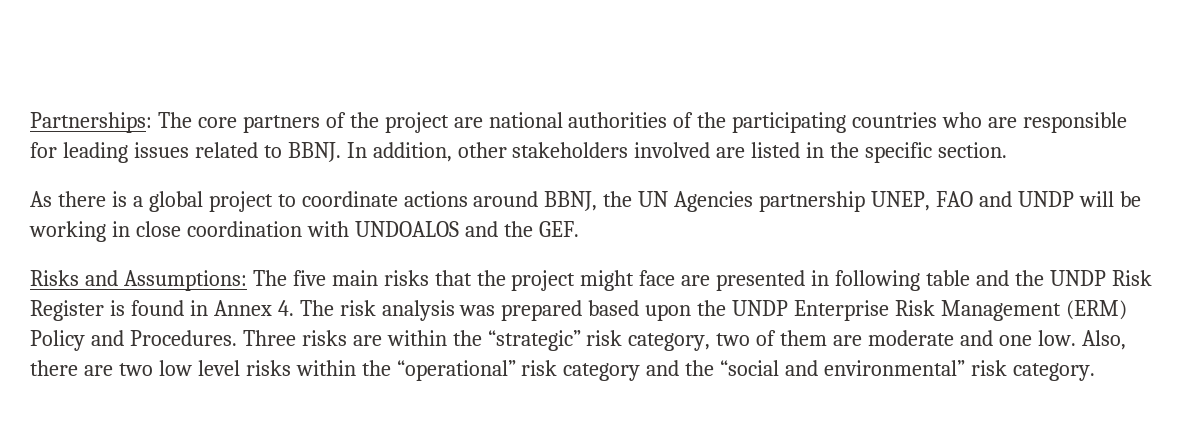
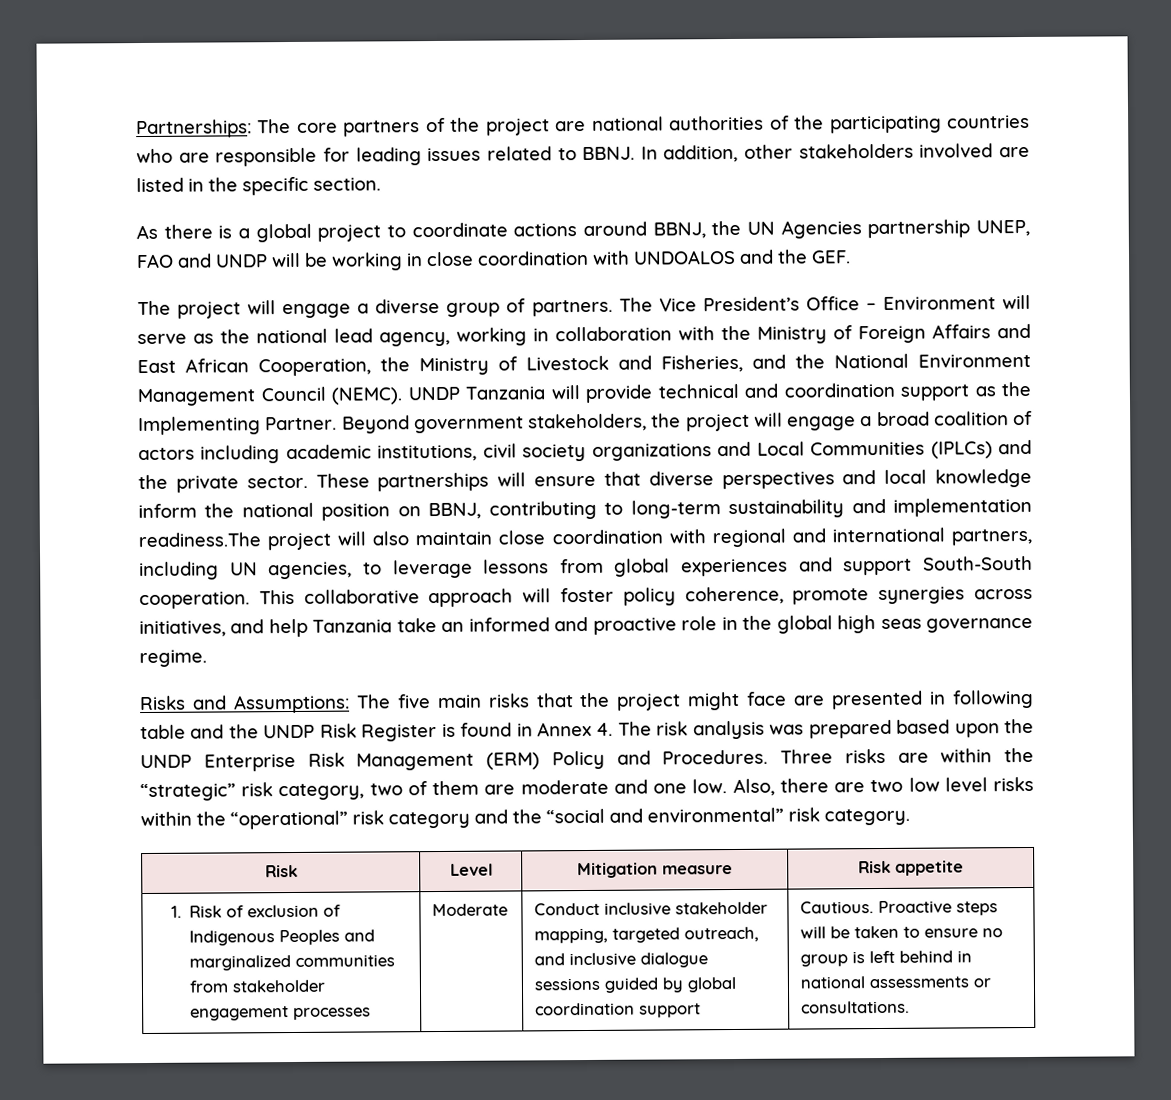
+ The project will engage a diverse group of partners. The Vice President’s Office – Environment will serve as the national lead agency, working in collaboration with the Ministry of Foreign Affairs and East African Cooperation, the Ministry of Livestock and Fisheries, and the National Environment Management Council (NEMC). UNDP Tanzania will provide technical and coordination support as the Implementing Partner. Beyond government stakeholders, the project will engage a broad coalition of actors including academic institutions, civil society organizations and Local Communities (IPLCs) and the private sector. These partnerships will ensure that diverse perspectives and local knowledge inform the national position on BBNJ, contributing to long-term sustainability and implementation readiness.The project will also maintain close coordination with regional and international partners, including UN agencies, to leverage lessons from global experiences and support South-South cooperation. This collaborative approach will foster policy coherence, promote synergies across initiatives, and help Tanzania take an informed and proactive role in the global high seas governance regime.
+ Risk | Level | Mitigation measure | Risk appetite
+ 1. Risk of exclusion of Indigenous Peoples and marginalized communities from stakeholder engagement processes | Moderate | Conduct inclusive stakeholder mapping, targeted outreach, and inclusive dialogue sessions guided by global coordination support | Cautious. Proactive steps will be taken to ensure no group is left behind in national assessments or consultations.

